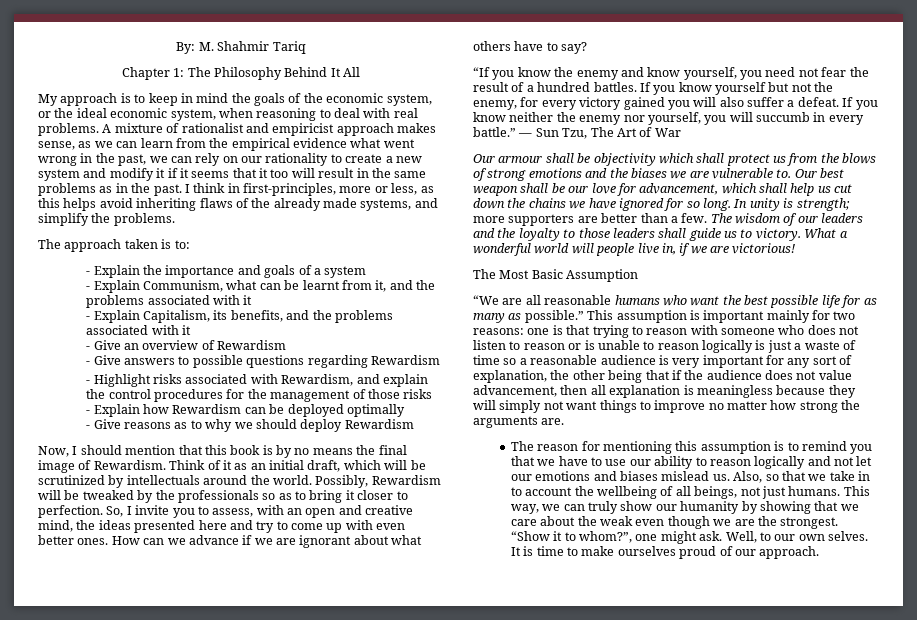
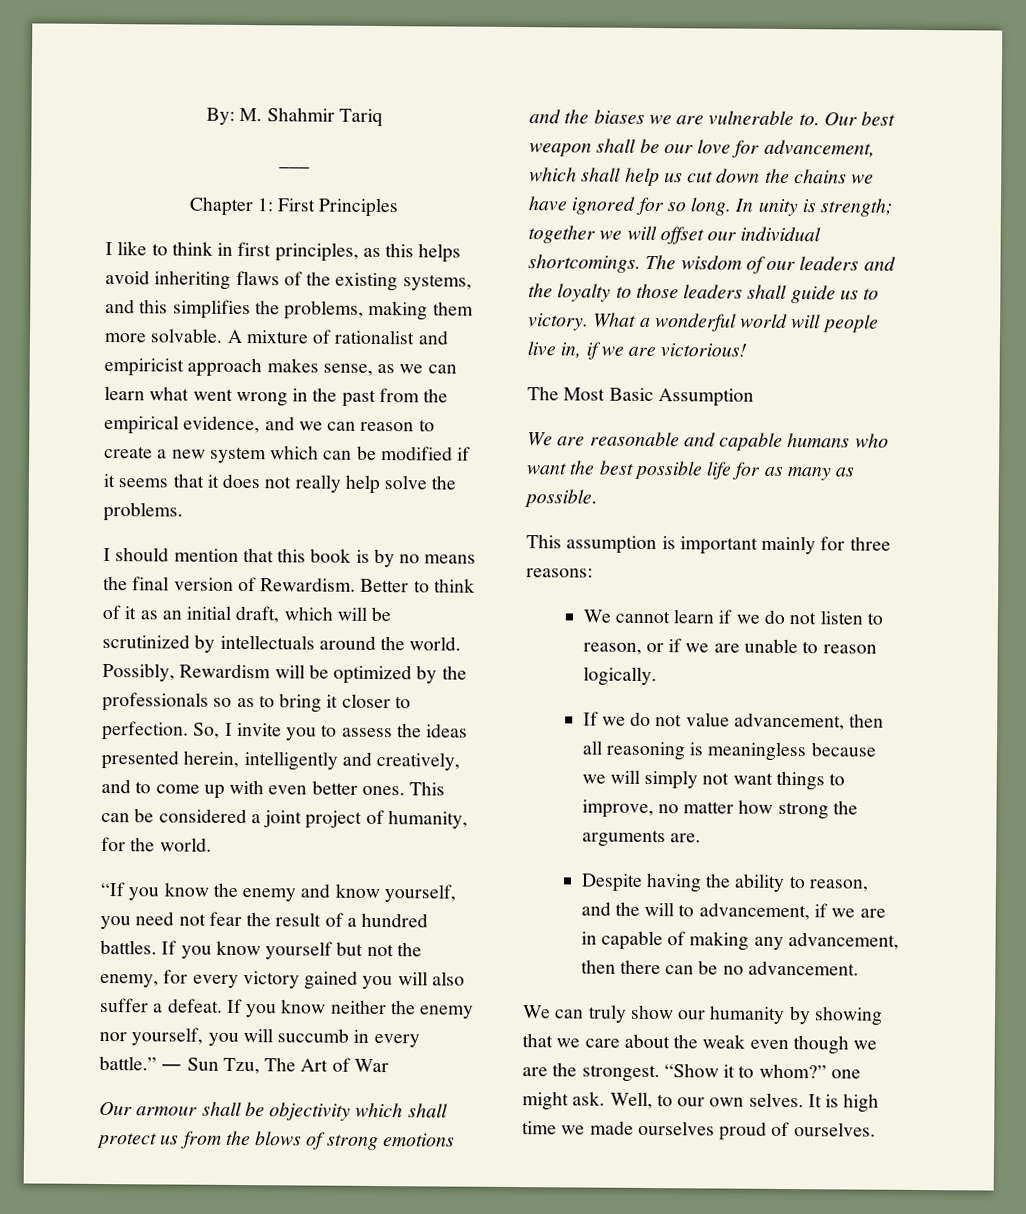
+ ___
- Chapter 1: The Philosophy Behind It All
- My approach is to keep in mind the goals of the economic system, or the ideal economic system, when reasoning to deal with real problems.
+ Chapter 1: First Principles
+ I like to think in first principles, as this helps avoid inheriting flaws of the existing systems, and this simplifies the problems, making them more solvable.
- A mixture of rationalist and empiricist approach makes sense, as we can learn from the empirical evidence what went wrong in the past, we can rely on our rationality to create a new system and modify it if it seems that it too will result in the same problems as in the past. I think in first-principles, more or less, as this helps avoid inheriting flaws of the already made systems, and simplify the problems.
- The approach taken is to:
- - Explain the importance and goals of a system
- - Explain Communism, what can be learnt from it, and the problems associated with it
- - Explain Capitalism, its benefits, and the problems associated with it
- - Give an overview of Rewardism
- - Give answers to possible questions regarding Rewardism
- - Highlight risks associated with Rewardism, and explain the control procedures for the management of those risks
- - Explain how Rewardism can be deployed optimally
- - Give reasons as to why we should deploy Rewardism
- Now, I should mention that this book is by no means the final image of Rewardism.
+ A mixture of rationalist and empiricist approach makes sense, as we can learn what went wrong in the past from the empirical evidence, and we can reason to create a new system which can be modified if it seems that it does not really help solve the problems.
+ I should mention that this book is by no means the final version of Rewardism.
- Think of it as an initial draft, which will be scrutinized by intellectuals around the world.
+ Better to think of it as an initial draft, which will be scrutinized by intellectuals around the world.
- Possibly, Rewardism will be tweaked by the professionals so as to bring it closer to perfection.
+ Possibly, Rewardism will be optimized by the professionals so as to bring it closer to perfection.
- So, I invite you to assess, with an open and creative mind, the ideas presented here and try to come up with even better ones.
+ So, I invite you to assess the ideas presented herein, intelligently and creatively, and to come up with even better ones.
- How can we advance if we are ignorant about what others have to say?
+ This can be considered a joint project of humanity, for the world.
- In unity is strength; more supporters are better than a few.
+ In unity is strength; together we will offset our individual shortcomings.
- “We are all reasonable humans who want the best possible life for as many as possible.” This assumption is important mainly for two reasons: one is that trying to reason with someone who does not listen to reason or is unable to reason logically is just a waste of time so a reasonable audience is very important for any sort of explanation, the other being that if the audience does not value advancement, then all explanation is meaningless because they will simply not want things to improve no matter how strong the arguments are.
+ We are reasonable and capable humans who want the best possible life for as many as possible.
+ This assumption is important mainly for three reasons:
+ We cannot learn if we do not listen to reason, or if we are unable to reason logically.
+ If we do not value advancement, then all reasoning is meaningless because we will simply not want things to improve, no matter how strong the arguments are.
- The reason for mentioning this assumption is to remind you that we have to use our ability to reason logically and not let our emotions and biases mislead us. Also, so that we take in to account the wellbeing of all beings, not just humans. This way, we can truly show our humanity by showing that we care about the weak even though we are the strongest.
+ Despite having the ability to reason, and the will to advancement, if we are in capable of making any advancement, then there can be no advancement.
+ We can truly show our humanity by showing that we care about the weak even though we are the strongest.
- “Show it to whom?”, one might ask.
+ “Show it to whom?” one might ask.
- It is time to make ourselves proud of our approach.
+ It is high time we made ourselves proud of ourselves.

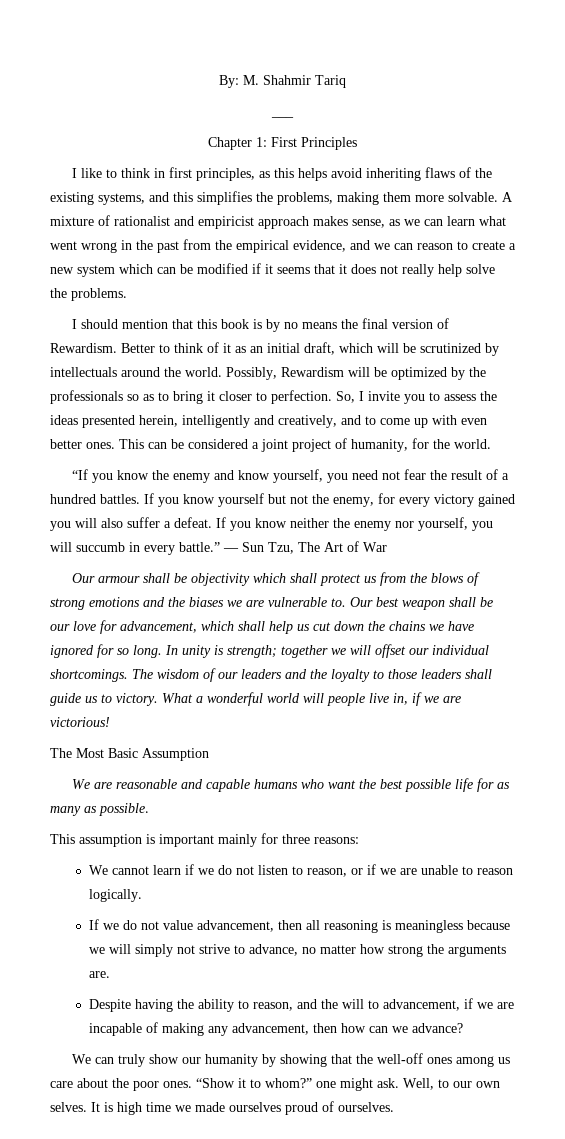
- If we do not value advancement, then all reasoning is meaningless because we will simply not want things to improve, no matter how strong the arguments are.
+ If we do not value advancement, then all reasoning is meaningless because we will simply not strive to advance, no matter how strong the arguments are.
- Despite having the ability to reason, and the will to advancement, if we are in capable of making any advancement, then there can be no advancement.
+ Despite having the ability to reason, and the will to advancement, if we are incapable of making any advancement, then how can we advance?
- We can truly show our humanity by showing that we care about the weak even though we are the strongest.
+ We can truly show our humanity by showing that the well-off ones among us care about the poor ones.

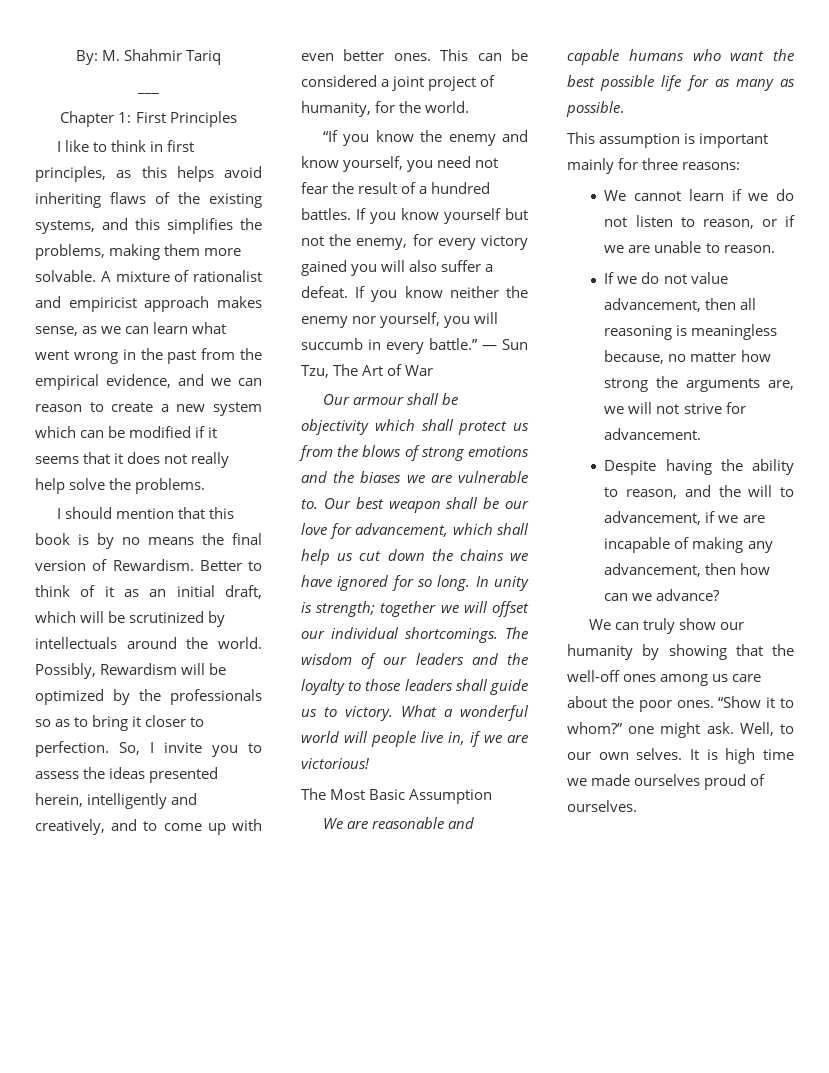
- We cannot learn if we do not listen to reason, or if we are unable to reason logically.
+ We cannot learn if we do not listen to reason, or if we are unable to reason.
- If we do not value advancement, then all reasoning is meaningless because we will simply not strive to advance, no matter how strong the arguments are.
+ If we do not value advancement, then all reasoning is meaningless because, no matter how strong the arguments are, we will not strive for advancement.

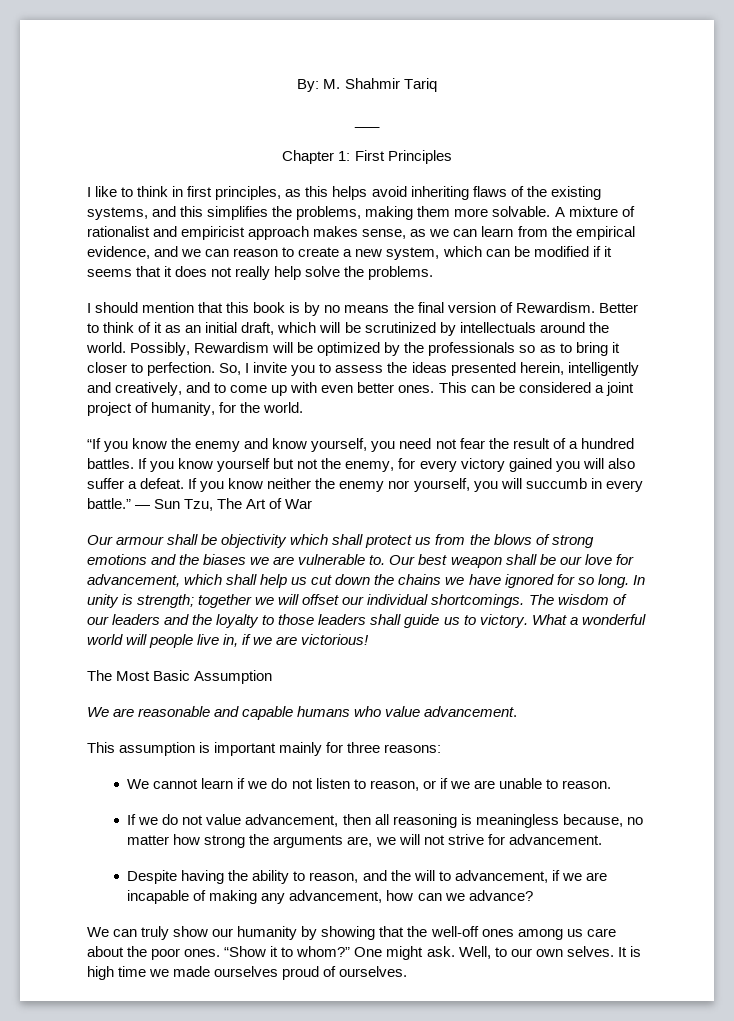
- A mixture of rationalist and empiricist approach makes sense, as we can learn what went wrong in the past from the empirical evidence, and we can reason to create a new system which can be modified if it seems that it does not really help solve the problems.
+ A mixture of rationalist and empiricist approach makes sense, as we can learn from the empirical evidence, and we can reason to create a new system, which can be modified if it seems that it does not really help solve the problems.
- We are reasonable and capable humans who want the best possible life for as many as possible.
+ We are reasonable and capable humans who value advancement.
- Despite having the ability to reason, and the will to advancement, if we are incapable of making any advancement, then how can we advance?
+ Despite having the ability to reason, and the will to advancement, if we are incapable of making any advancement, how can we advance?
- “Show it to whom?” one might ask.
+ “Show it to whom?” One might ask.

